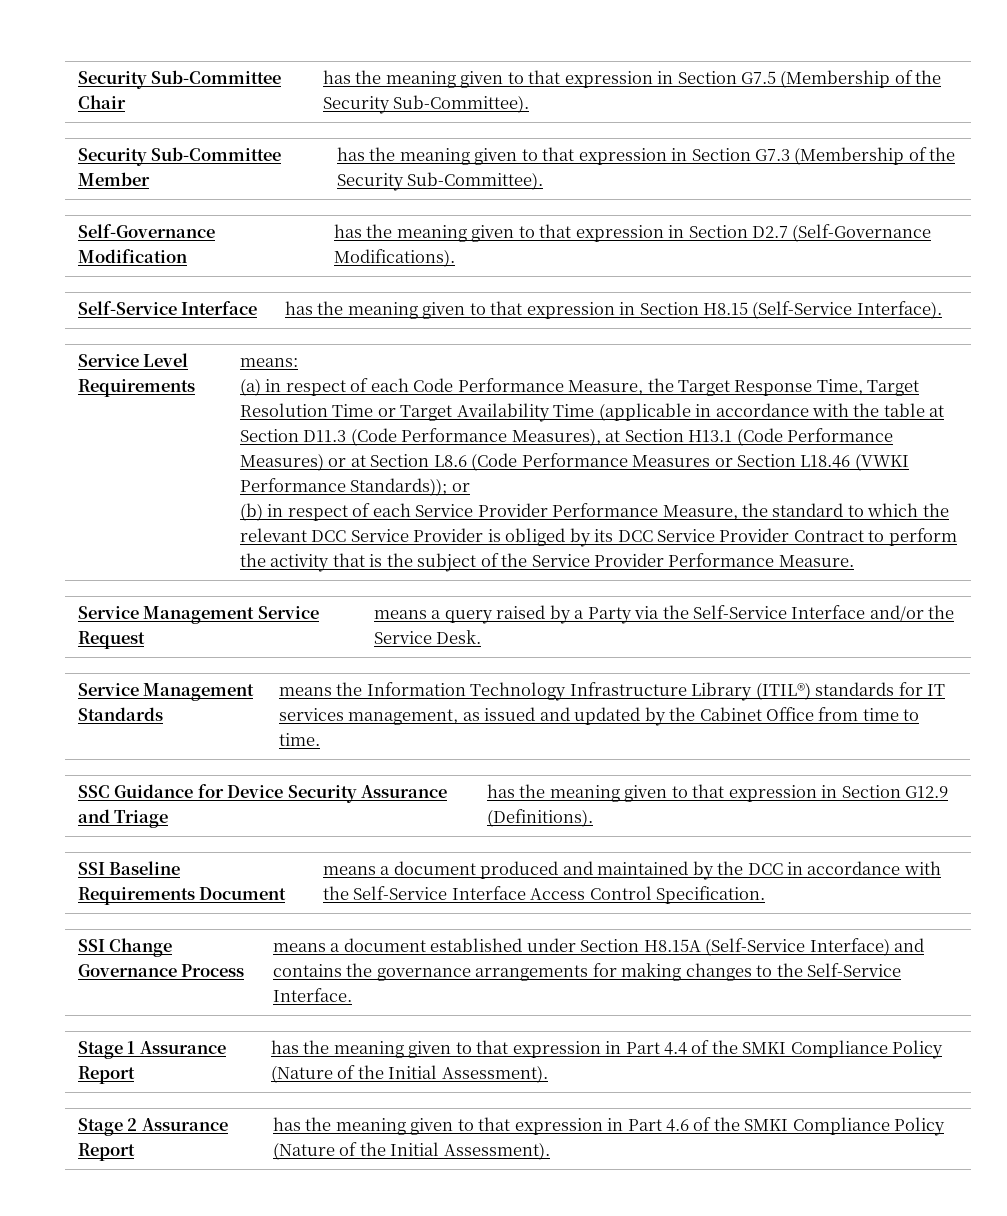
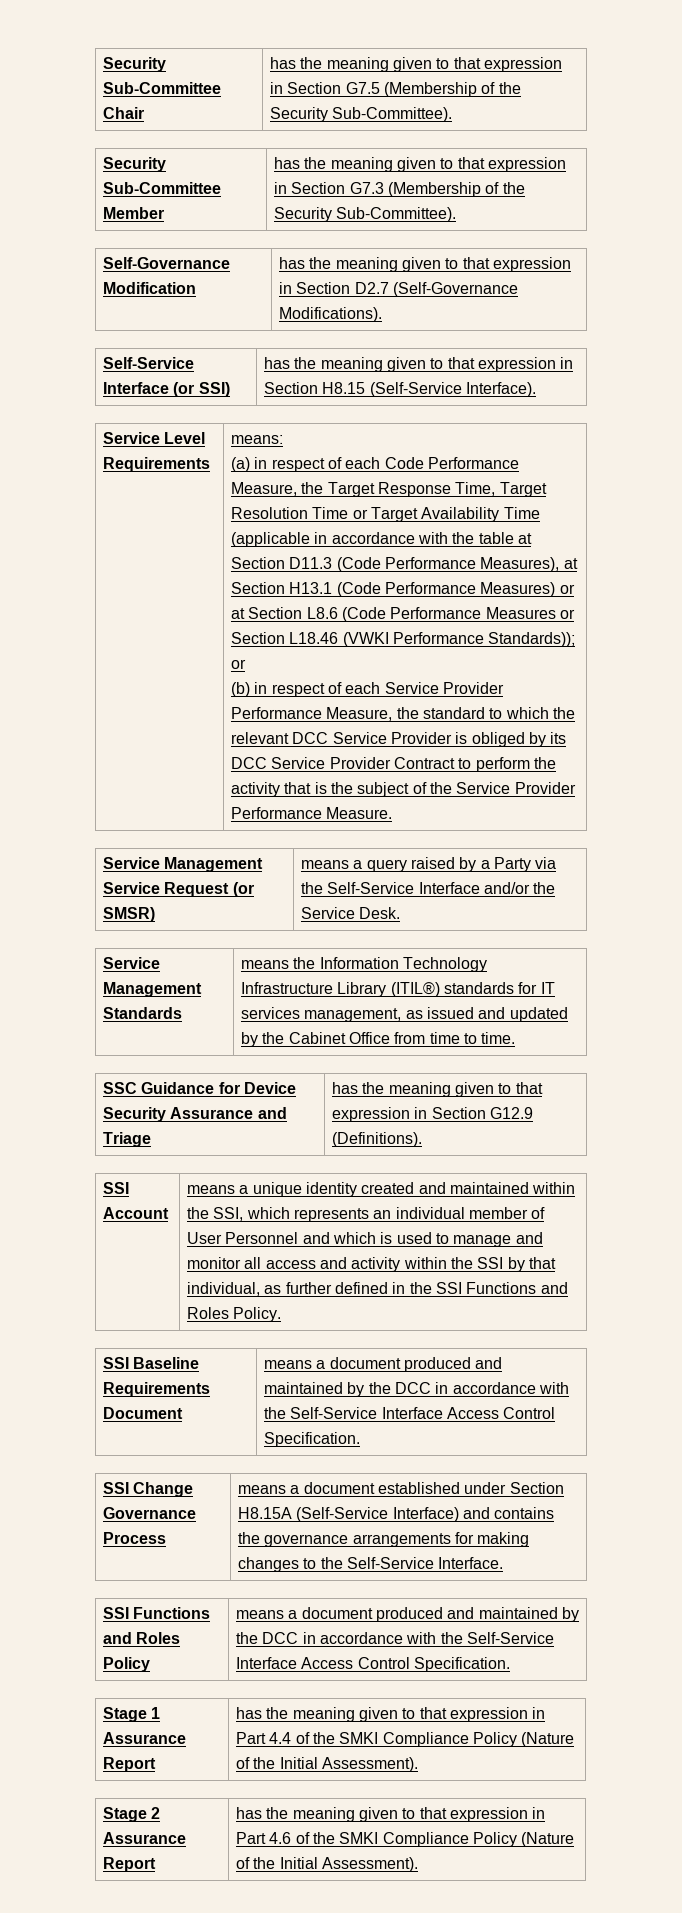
- Self-Service Interface | has the meaning given to that expression in Section H8.15 (Self-Service Interface).
+ Self-Service Interface (or SSI) | has the meaning given to that expression in Section H8.15 (Self-Service Interface).
- Service Management Service Request | means a query raised by a Party via the Self-Service Interface and/or the Service Desk.
+ Service Management Service Request (or SMSR) | means a query raised by a Party via the Self-Service Interface and/or the Service Desk.
+ SSI Account | means a unique identity created and maintained within the SSI, which represents an individual member of User Personnel and which is used to manage and monitor all access and activity within the SSI by that individual, as further defined in the SSI Functions and Roles Policy.
+ SSI Functions and Roles Policy | means a document produced and maintained by the DCC in accordance with the Self-Service Interface Access Control Specification.

